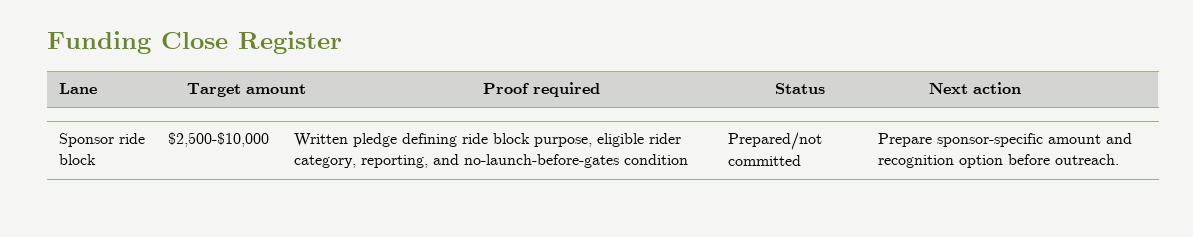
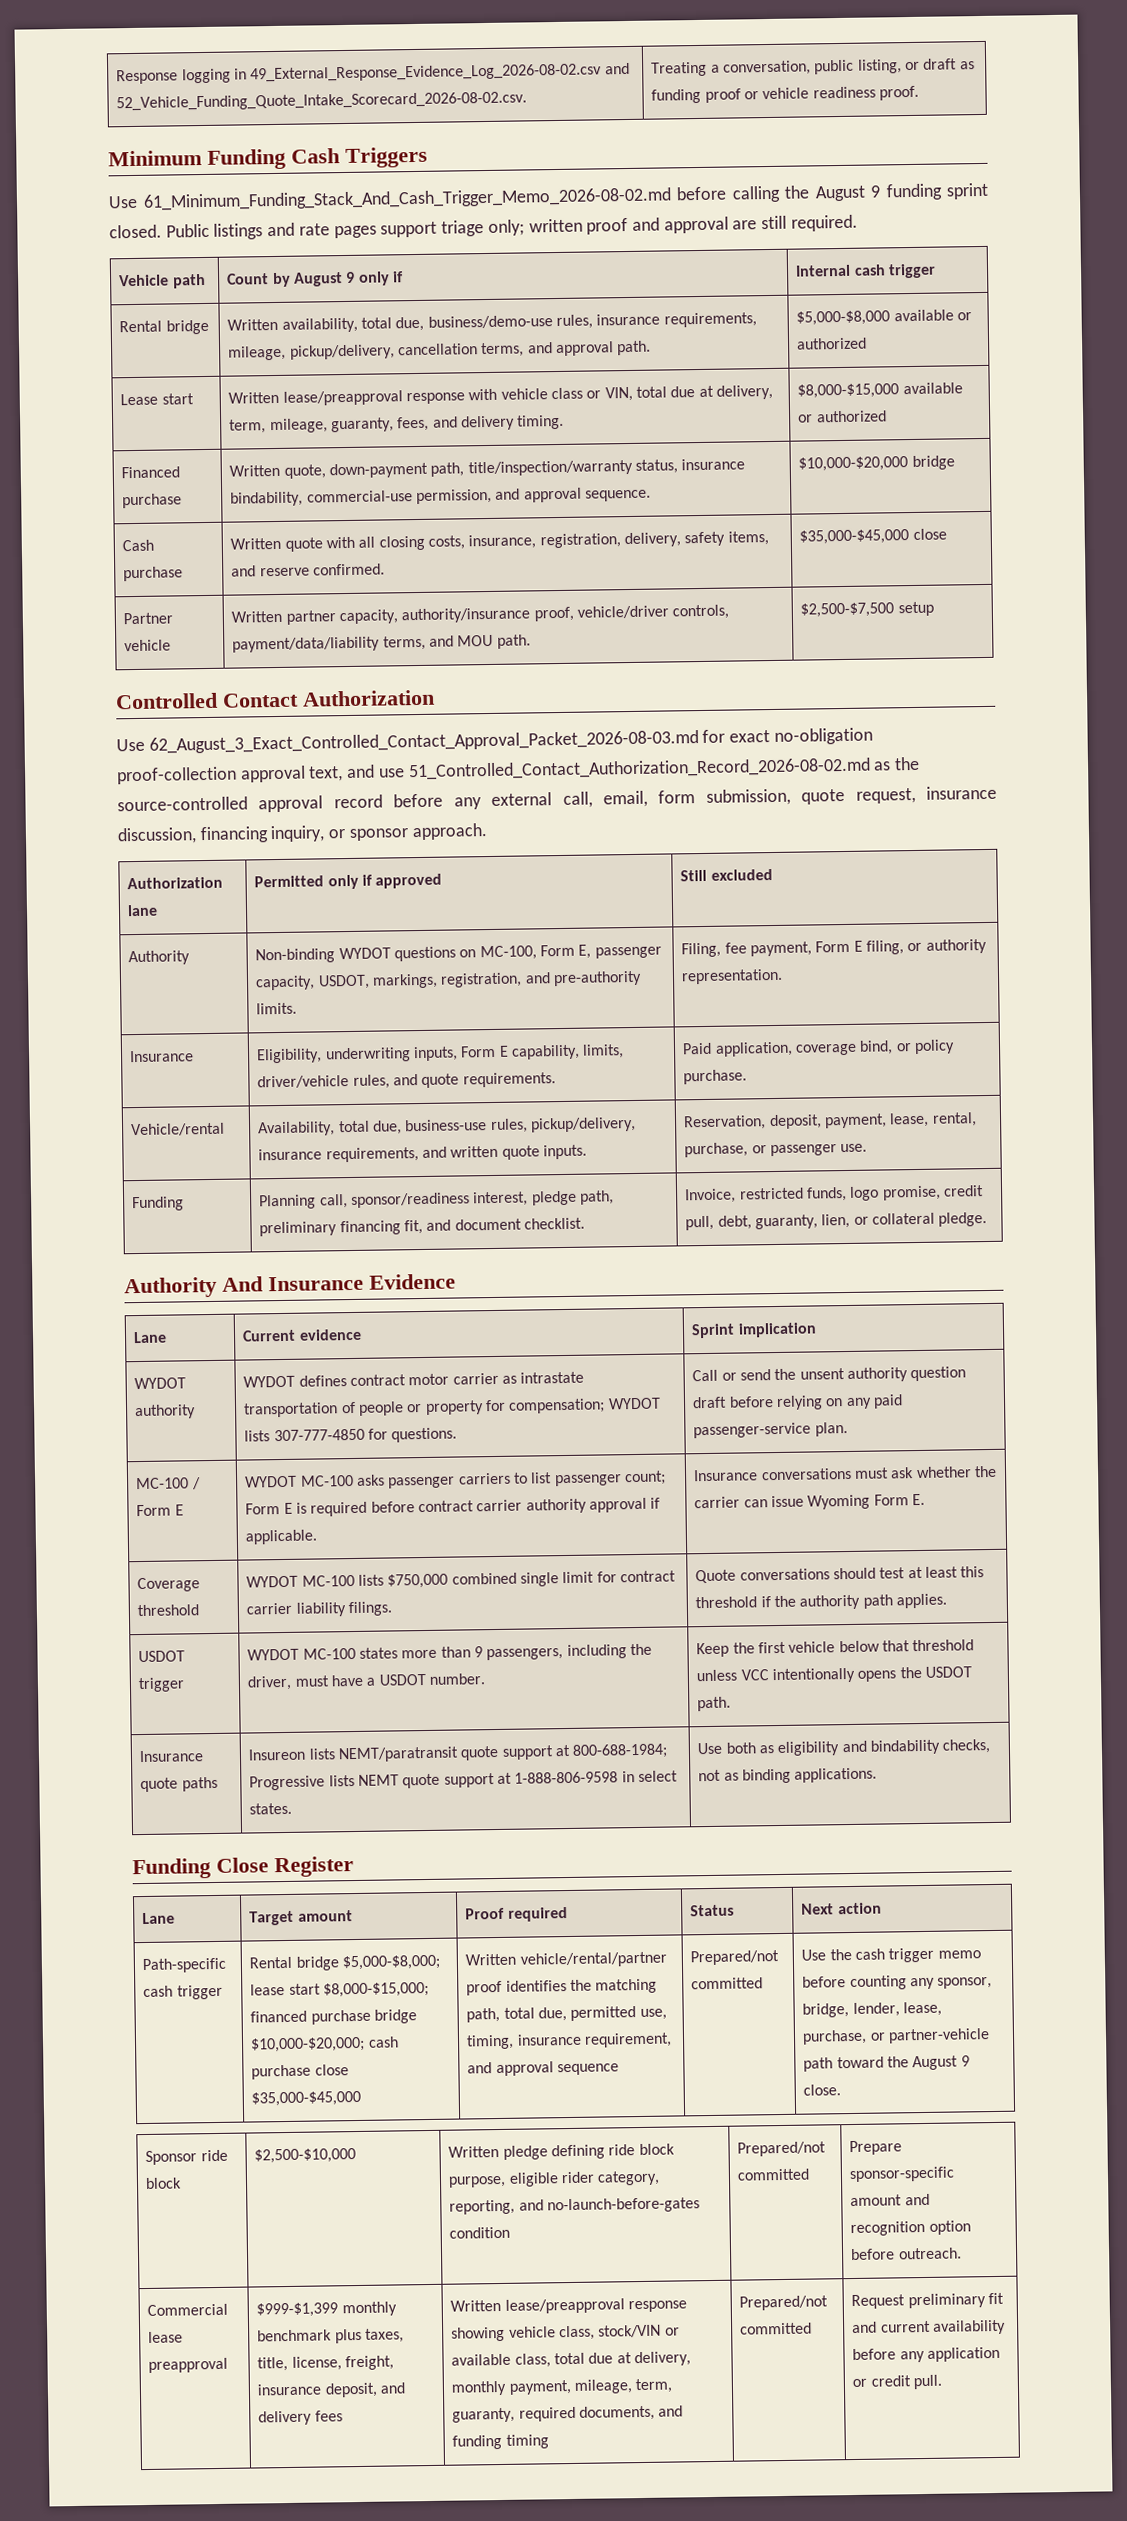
+ Response logging in 49_External_Response_Evidence_Log_2026-08-02.csv and 52_Vehicle_Funding_Quote_Intake_Scorecard_2026-08-02.csv. | Treating a conversation, public listing, or draft as funding proof or vehicle readiness proof.
+ Minimum Funding Cash Triggers
+ Use 61_Minimum_Funding_Stack_And_Cash_Trigger_Memo_2026-08-02.md before calling the August 9 funding sprint closed. Public listings and rate pages support triage only; written proof and approval are still required.
+ Vehicle path | Count by August 9 only if | Internal cash trigger
+ Rental bridge | Written availability, total due, business/demo-use rules, insurance requirements, mileage, pickup/delivery, cancellation terms, and approval path. | $5,000-$8,000 available or authorized
+ Lease start | Written lease/preapproval response with vehicle class or VIN, total due at delivery, term, mileage, guaranty, fees, and delivery timing. | $8,000-$15,000 available or authorized
+ Financed purchase | Written quote, down-payment path, title/inspection/warranty status, insurance bindability, commercial-use permission, and approval sequence. | $10,000-$20,000 bridge
+ Cash purchase | Written quote with all closing costs, insurance, registration, delivery, safety items, and reserve confirmed. | $35,000-$45,000 close
+ Partner vehicle | Written partner capacity, authority/insurance proof, vehicle/driver controls, payment/data/liability terms, and MOU path. | $2,500-$7,500 setup
+ Controlled Contact Authorization
+ Use 62_August_3_Exact_Controlled_Contact_Approval_Packet_2026-08-03.md for exact no-obligation proof-collection approval text, and use 51_Controlled_Contact_Authorization_Record_2026-08-02.md as the source-controlled approval record before any external call, email, form submission, quote request, insurance discussion, financing inquiry, or sponsor approach.
+ Authorization lane | Permitted only if approved | Still excluded
+ Authority | Non-binding WYDOT questions on MC-100, Form E, passenger capacity, USDOT, markings, registration, and pre-authority limits. | Filing, fee payment, Form E filing, or authority representation.
+ Insurance | Eligibility, underwriting inputs, Form E capability, limits, driver/vehicle rules, and quote requirements. | Paid application, coverage bind, or policy purchase.
+ Vehicle/rental | Availability, total due, business-use rules, pickup/delivery, insurance requirements, and written quote inputs. | Reservation, deposit, payment, lease, rental, purchase, or passenger use.
+ Funding | Planning call, sponsor/readiness interest, pledge path, preliminary financing fit, and document checklist. | Invoice, restricted funds, logo promise, credit pull, debt, guaranty, lien, or collateral pledge.
+ Authority And Insurance Evidence
+ Lane | Current evidence | Sprint implication
+ WYDOT authority | WYDOT defines contract motor carrier as intrastate transportation of people or property for compensation; WYDOT lists 307-777-4850 for questions. | Call or send the unsent authority question draft before relying on any paid passenger-service plan.
+ MC-100 / Form E | WYDOT MC-100 asks passenger carriers to list passenger count; Form E is required before contract carrier authority approval if applicable. | Insurance conversations must ask whether the carrier can issue Wyoming Form E.
+ Coverage threshold | WYDOT MC-100 lists $750,000 combined single limit for contract carrier liability filings. | Quote conversations should test at least this threshold if the authority path applies.
+ USDOT trigger | WYDOT MC-100 states more than 9 passengers, including the driver, must have a USDOT number. | Keep the first vehicle below that threshold unless VCC intentionally opens the USDOT path.
+ Insurance quote paths | Insureon lists NEMT/paratransit quote support at 800-688-1984; Progressive lists NEMT quote support at 1-888-806-9598 in select states. | Use both as eligibility and bindability checks, not as binding applications.
+ Path-specific cash trigger | Rental bridge $5,000-$8,000; lease start $8,000-$15,000; financed purchase bridge $10,000-$20,000; cash purchase close $35,000-$45,000 | Written vehicle/rental/partner proof identifies the matching path, total due, permitted use, timing, insurance requirement, and approval sequence | Prepared/not committed | Use the cash trigger memo before counting any sponsor, bridge, lender, lease, purchase, or partner-vehicle path toward the August 9 close.
+ Commercial lease preapproval | $999-$1,399 monthly benchmark plus taxes, title, license, freight, insurance deposit, and delivery fees | Written lease/preapproval response showing vehicle class, stock/VIN or available class, total due at delivery, monthly payment, mileage, term, guaranty, required documents, and funding timing | Prepared/not committed | Request preliminary fit and current availability before any application or credit pull.

